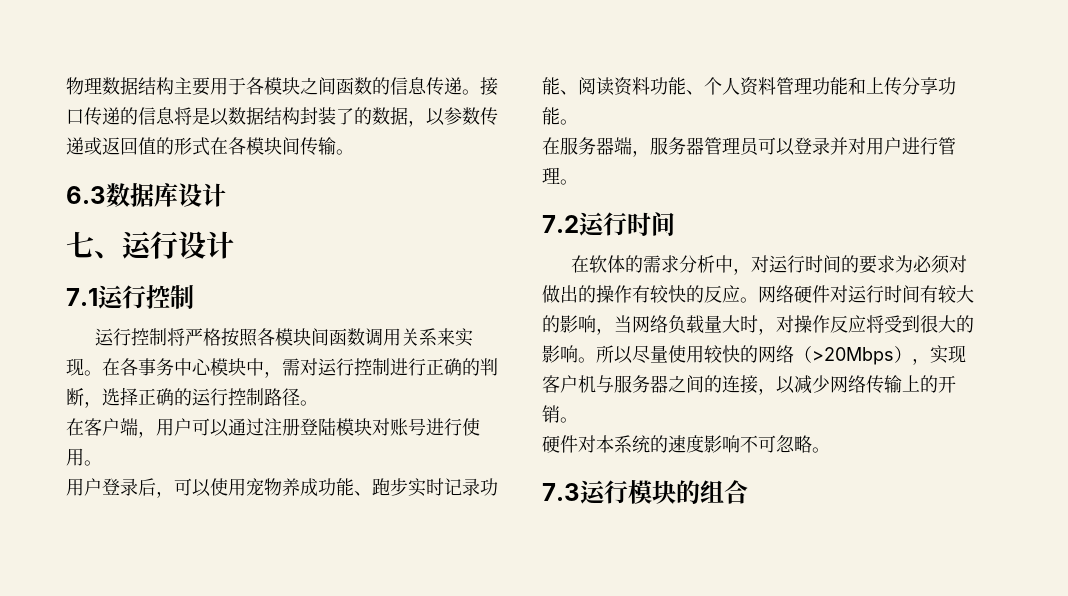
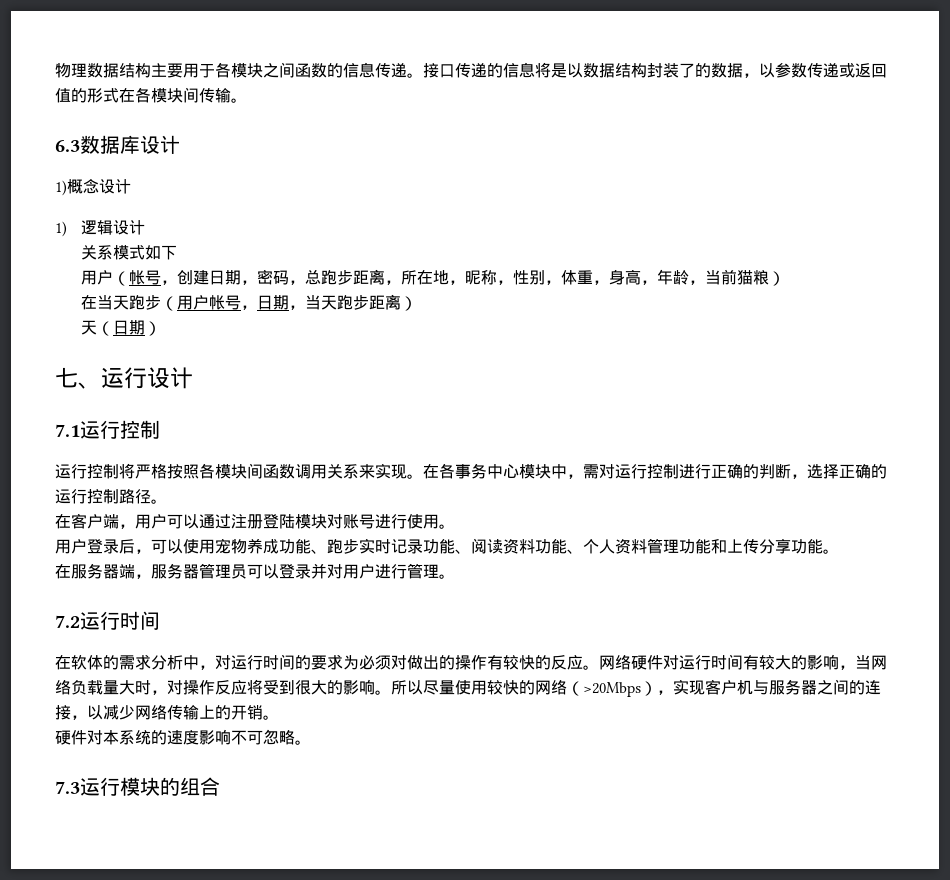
+ 1)概念设计
+ 1)逻辑设计
+ 关系模式如下
+ 用户（帐号，创建日期，密码，总跑步距离，所在地，昵称，性别，体重，身高，年龄，当前猫粮）
+ 在当天跑步（用户帐号，日期，当天跑步距离）
+ 天（日期）

